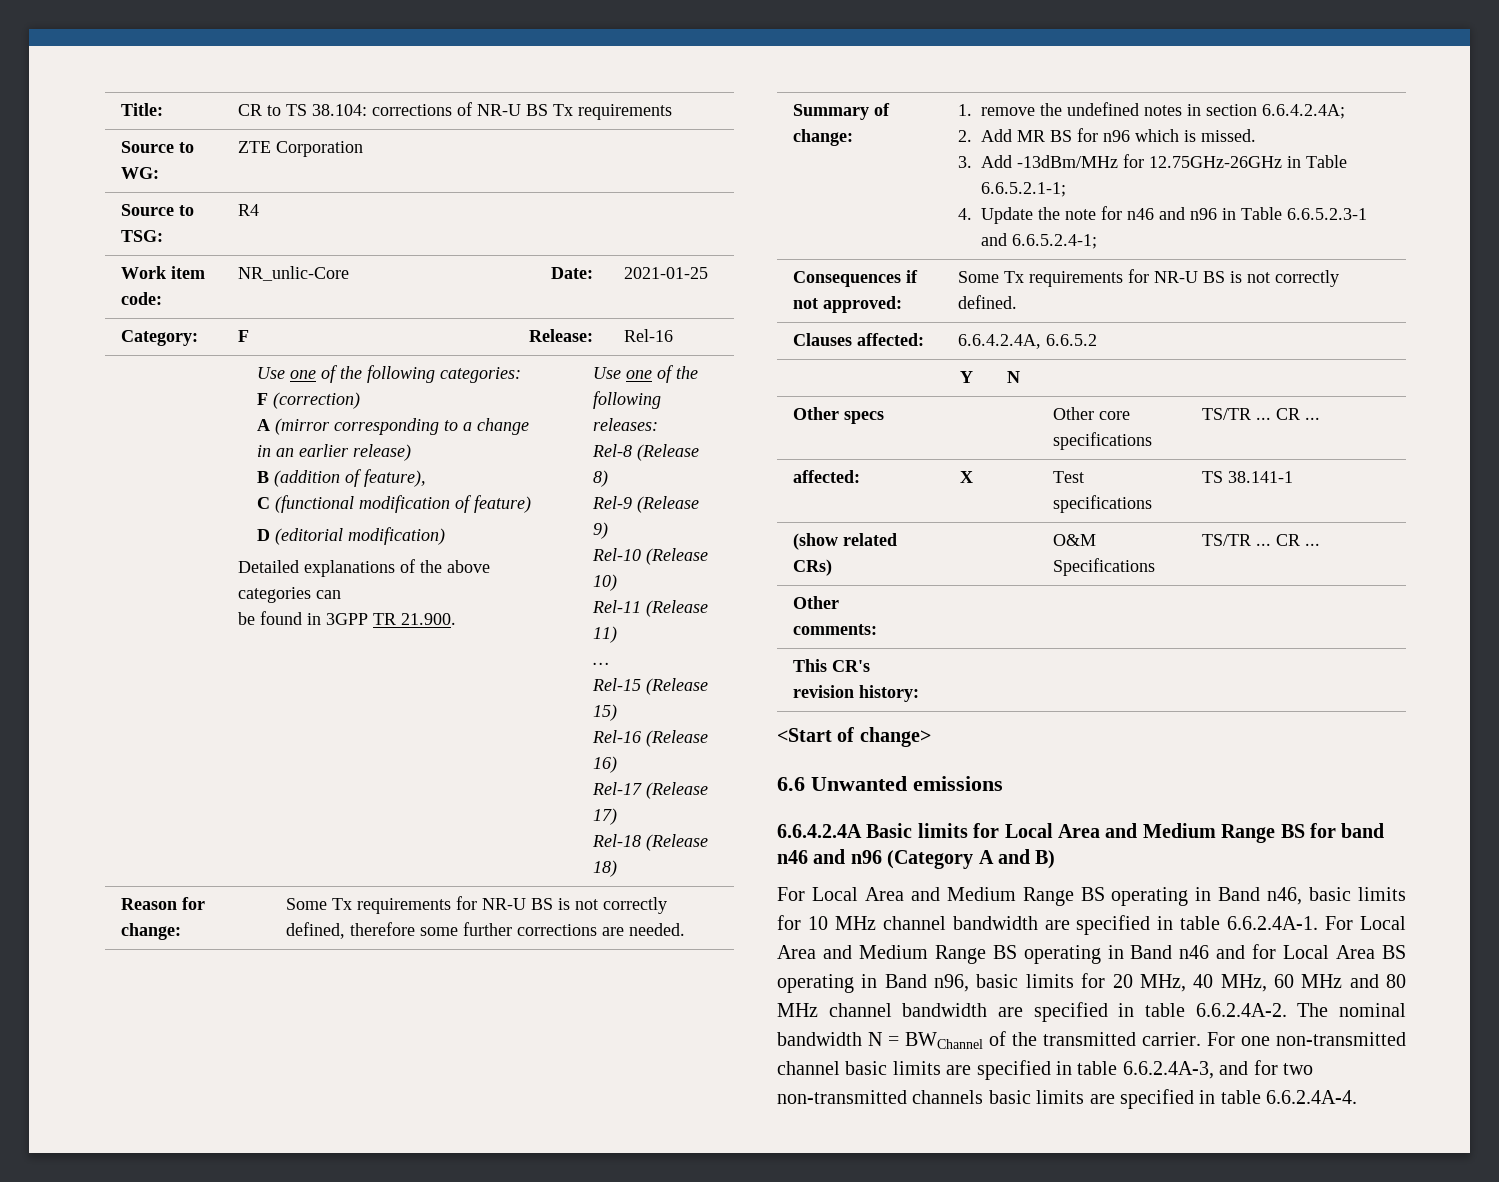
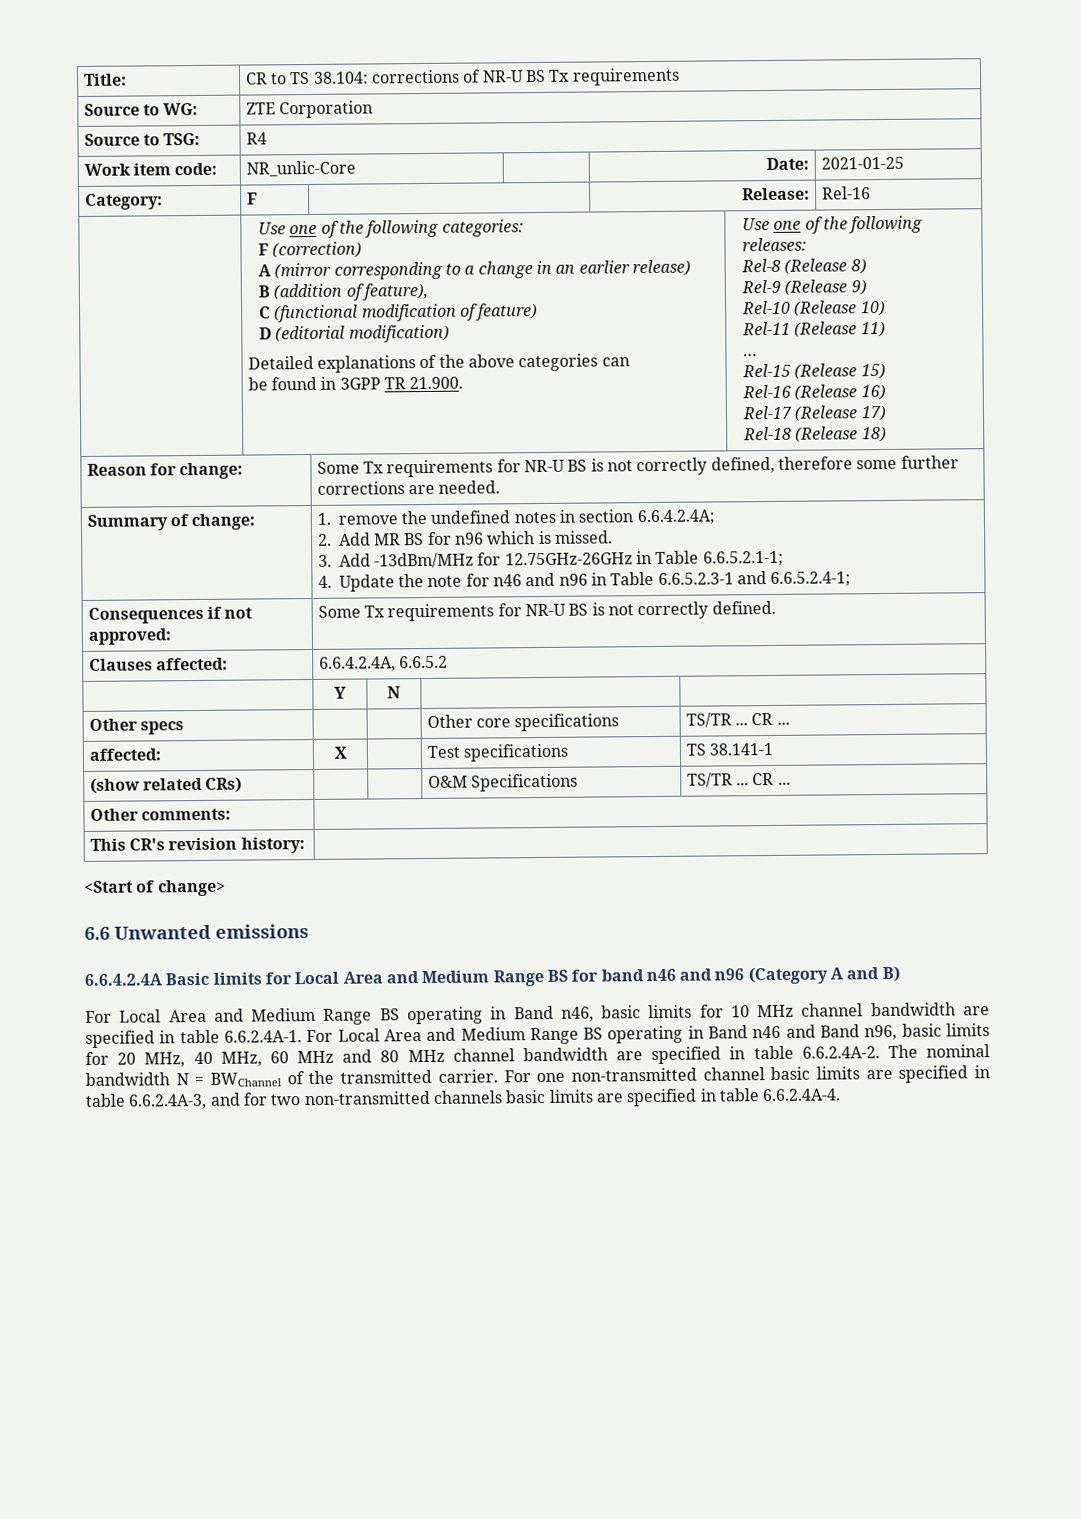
- For Local Area and Medium Range BS operating in Band n46, basic limits for 10 MHz channel bandwidth are specified in table 6.6.2.4A-1. For Local Area and Medium Range BS operating in Band n46 and for Local Area BS operating in Band n96, basic limits for 20 MHz, 40 MHz, 60 MHz and 80 MHz channel bandwidth are specified in table 6.6.2.4A-2. The nominal bandwidth N = BWChannel of the transmitted carrier.
+ For Local Area and Medium Range BS operating in Band n46, basic limits for 10 MHz channel bandwidth are specified in table 6.6.2.4A-1. For Local Area and Medium Range BS operating in Band n46 and Band n96, basic limits for 20 MHz, 40 MHz, 60 MHz and 80 MHz channel bandwidth are specified in table 6.6.2.4A-2. The nominal bandwidth N = BWChannel of the transmitted carrier.

